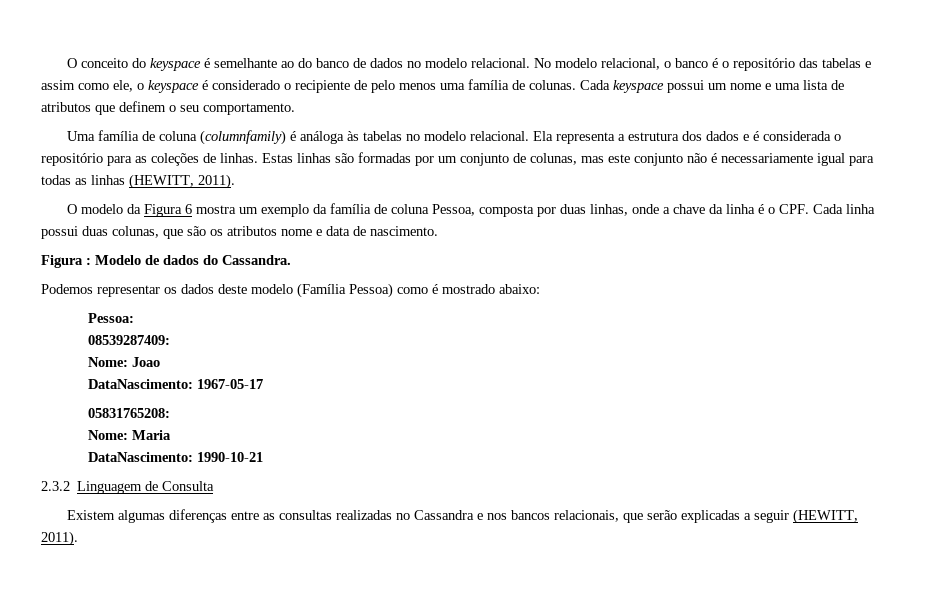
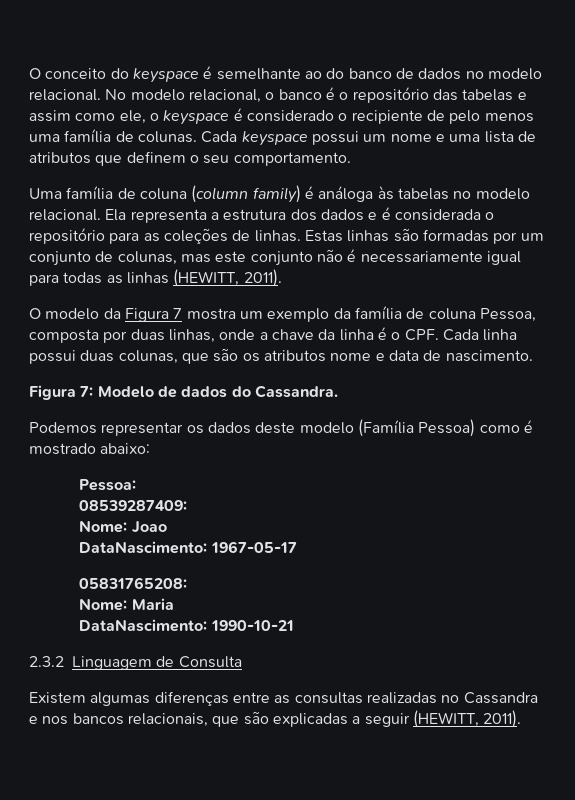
- Uma família de coluna (columnfamily) é análoga às tabelas no modelo relacional.
+ Uma família de coluna (column family) é análoga às tabelas no modelo relacional.
- O modelo da Figura 6 mostra um exemplo da família de coluna Pessoa, composta por duas linhas, onde a chave da linha é o CPF. Cada linha possui duas colunas, que são os atributos nome e data de nascimento.
+ O modelo da Figura 7 mostra um exemplo da família de coluna Pessoa, composta por duas linhas, onde a chave da linha é o CPF. Cada linha possui duas colunas, que são os atributos nome e data de nascimento.
- Figura : Modelo de dados do Cassandra.
+ Figura 7: Modelo de dados do Cassandra.
- Existem algumas diferenças entre as consultas realizadas no Cassandra e nos bancos relacionais, que serão explicadas a seguir (HEWITT, 2011).
+ Existem algumas diferenças entre as consultas realizadas no Cassandra e nos bancos relacionais, que são explicadas a seguir (HEWITT, 2011).

